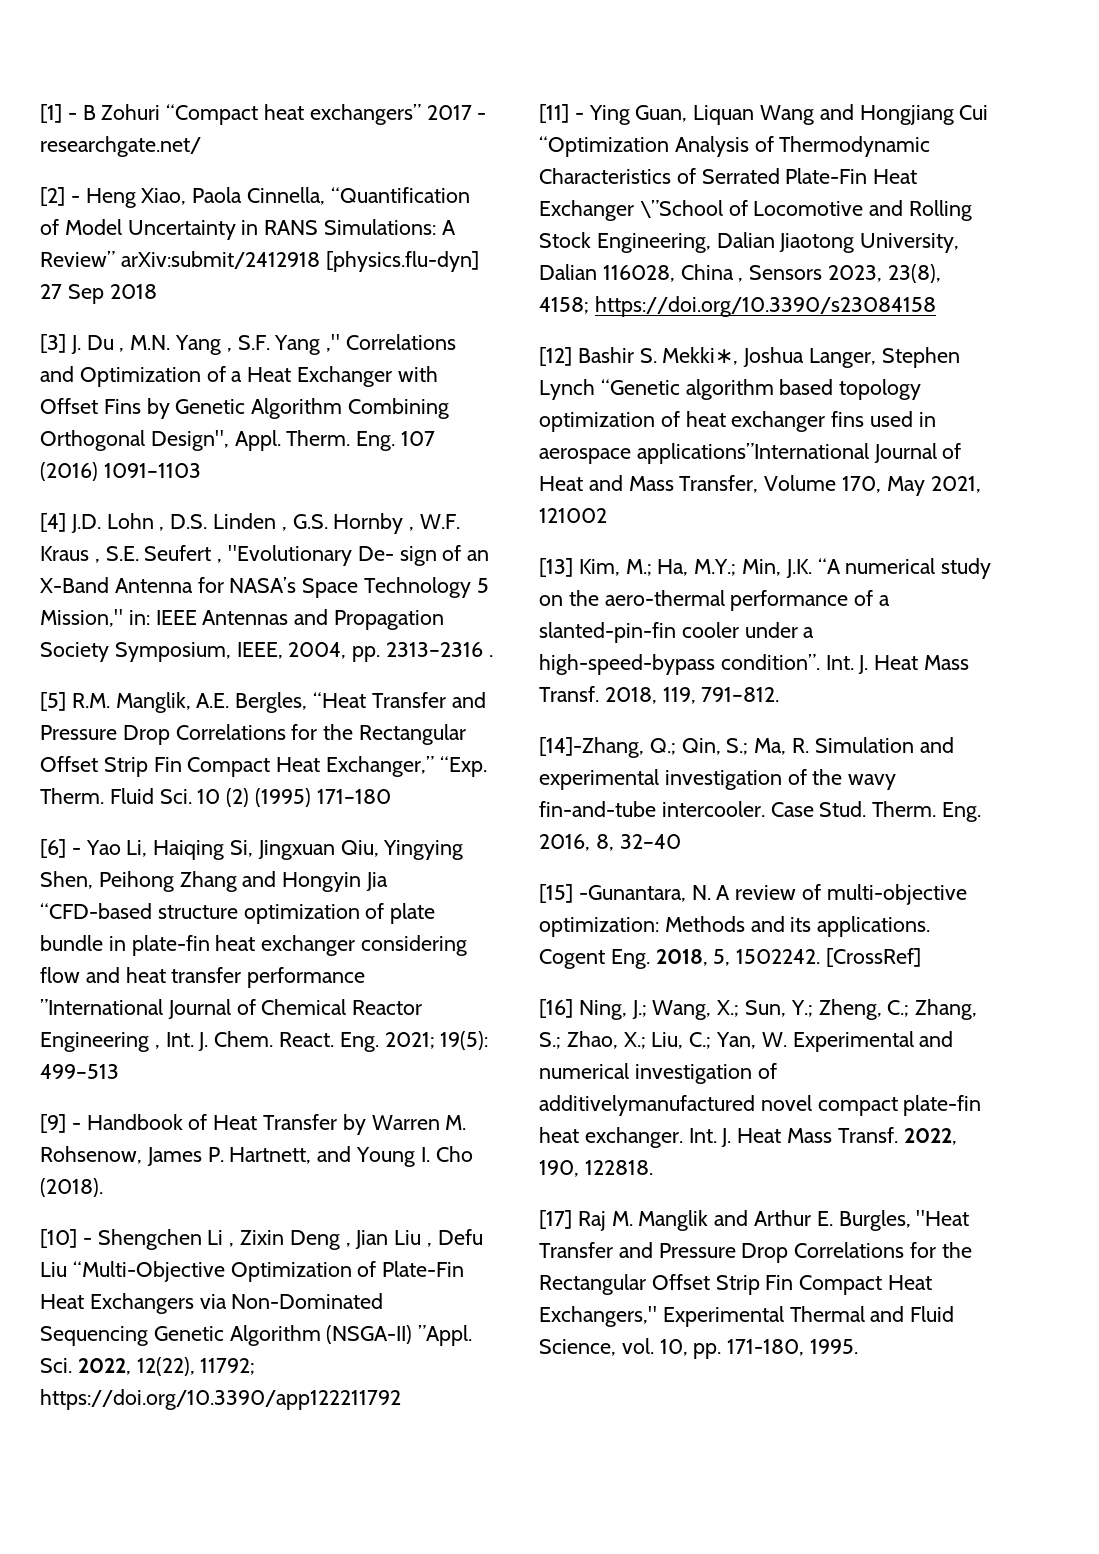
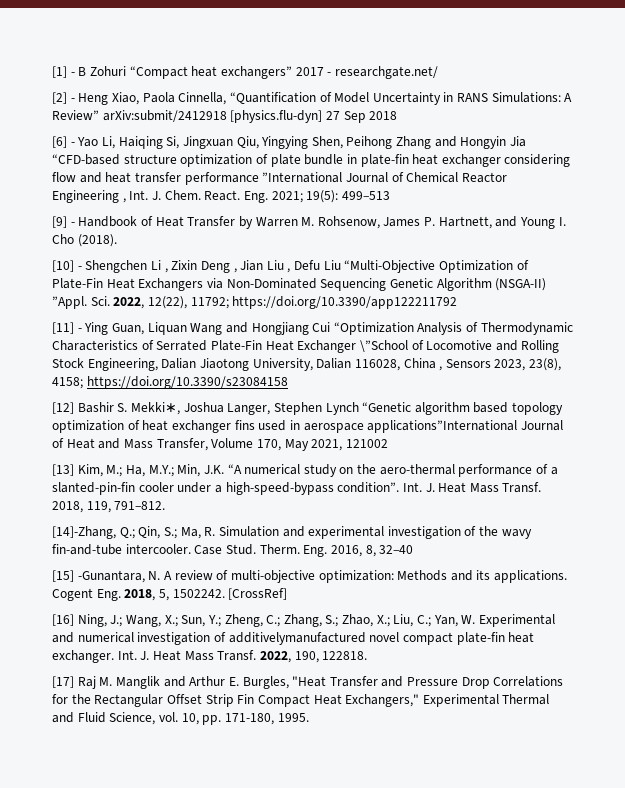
- [3] J. Du , M.N. Yang , S.F. Yang ," Correlations and Optimization of a Heat Exchanger with Offset Fins by Genetic Algorithm Combining Orthogonal Design", Appl. Therm. Eng. 107 (2016) 1091–1103
- [4] J.D. Lohn , D.S. Linden , G.S. Hornby , W.F. Kraus , S.E. Seufert , "Evolutionary De- sign of an X-Band Antenna for NASA’s Space Technology 5 Mission," in: IEEE Antennas and Propagation Society Symposium, IEEE, 2004, pp. 2313–2316 .
- [5] R.M. Manglik, A.E. Bergles, “Heat Transfer and Pressure Drop Correlations for the Rectangular Offset Strip Fin Compact Heat Exchanger,” “Exp. Therm. Fluid Sci. 10 (2) (1995) 171–180

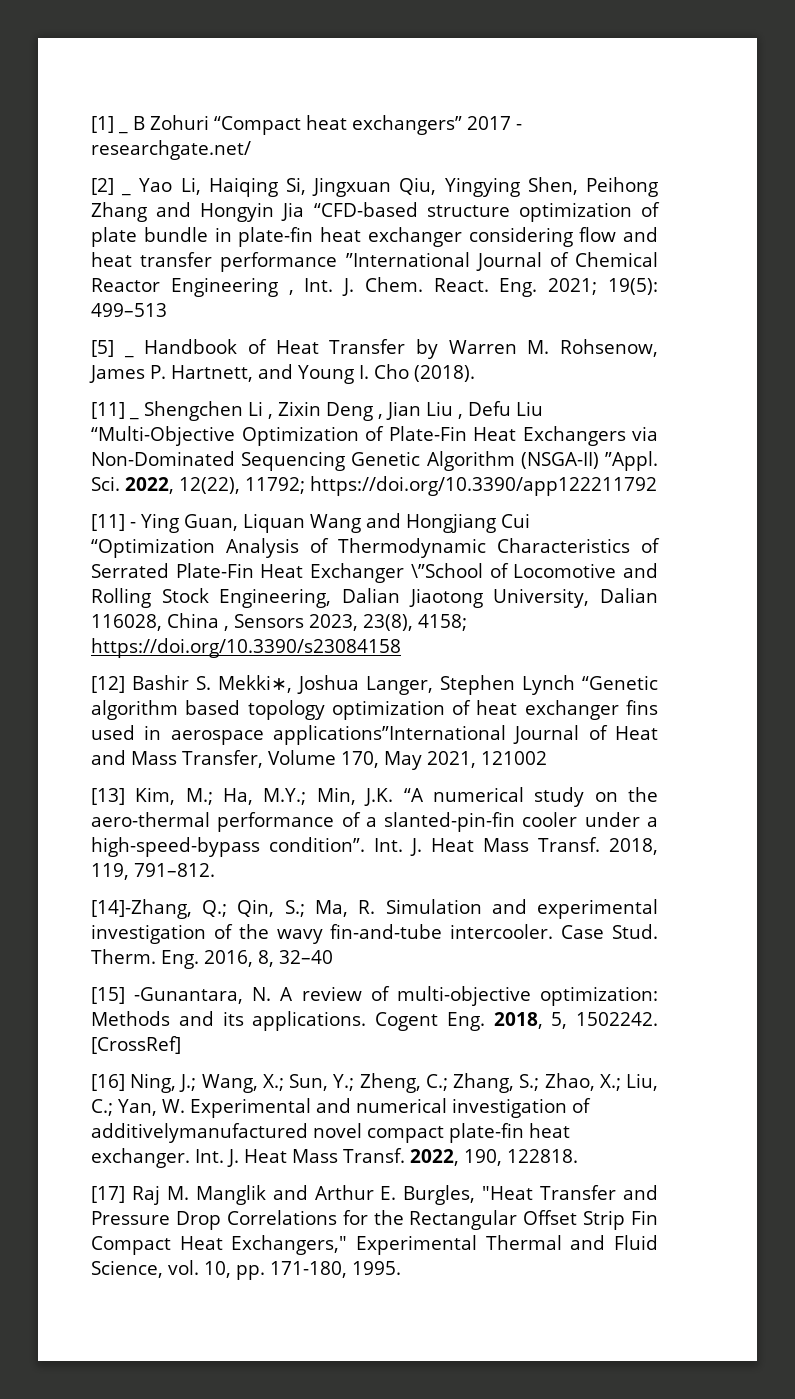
- [1] - B Zohuri “Compact heat exchangers” 2017 - researchgate.net/
+ [1] _ B Zohuri “Compact heat exchangers” 2017 - researchgate.net/
- [2] - Heng Xiao, Paola Cinnella, “Quantification of Model Uncertainty in RANS Simulations: A Review” arXiv:submit/2412918 [physics.flu-dyn] 27 Sep 2018
- [6] - Yao Li, Haiqing Si, Jingxuan Qiu, Yingying Shen, Peihong Zhang and Hongyin Jia “CFD-based structure optimization of plate bundle in plate-fin heat exchanger considering flow and heat transfer performance ”International Journal of Chemical Reactor Engineering , Int. J. Chem.
+ [2] _ Yao Li, Haiqing Si, Jingxuan Qiu, Yingying Shen, Peihong Zhang and Hongyin Jia “CFD-based structure optimization of plate bundle in plate-fin heat exchanger considering flow and heat transfer performance ”International Journal of Chemical Reactor Engineering , Int. J. Chem.
- [9] - Handbook of Heat Transfer by Warren M. Rohsenow, James P. Hartnett, and Young I. Cho (2018).
+ [5] _ Handbook of Heat Transfer by Warren M. Rohsenow, James P. Hartnett, and Young I. Cho (2018).
- [10] - Shengchen Li , Zixin Deng , Jian Liu , Defu Liu “Multi-Objective Optimization of Plate-Fin Heat Exchangers via Non-Dominated Sequencing Genetic Algorithm (NSGA-II) ”Appl.
+ [11] _ Shengchen Li , Zixin Deng , Jian Liu , Defu Liu “Multi-Objective Optimization of Plate-Fin Heat Exchangers via Non-Dominated Sequencing Genetic Algorithm (NSGA-II) ”Appl.

